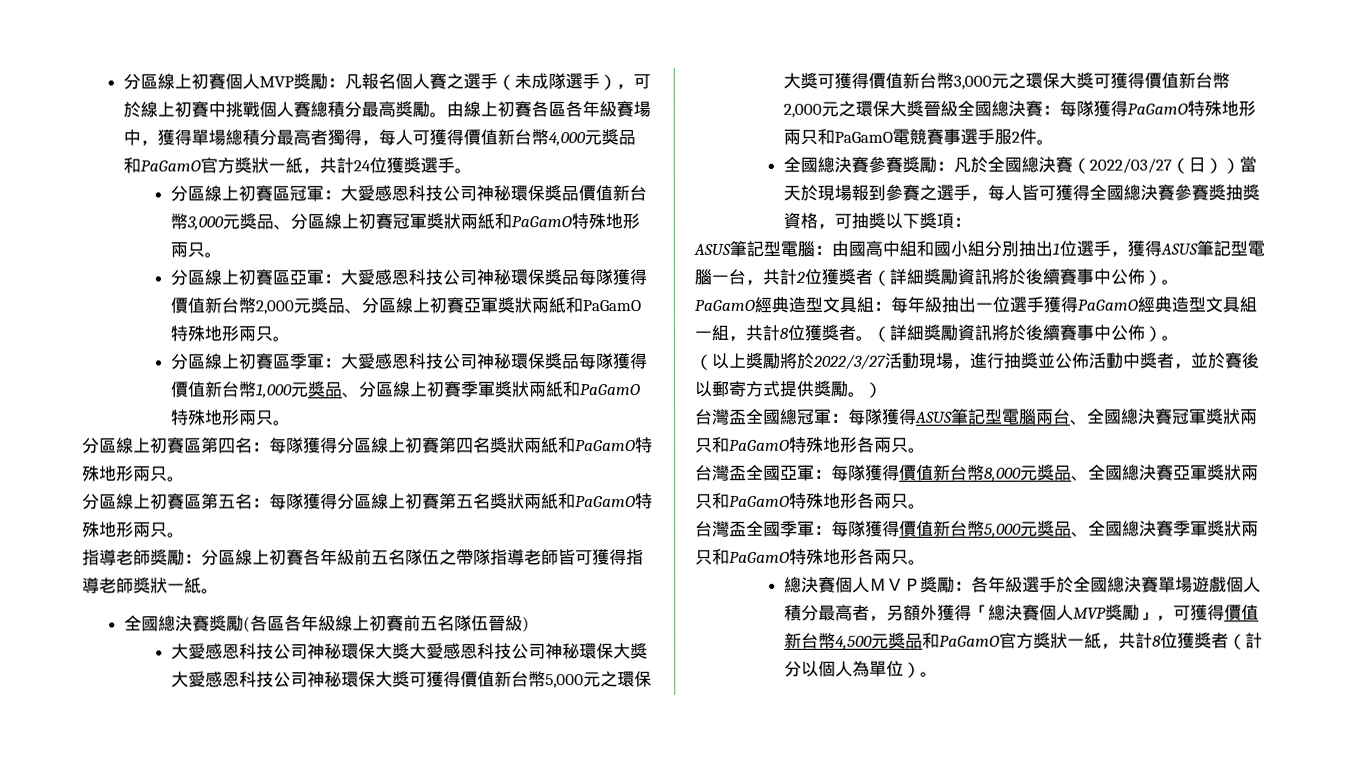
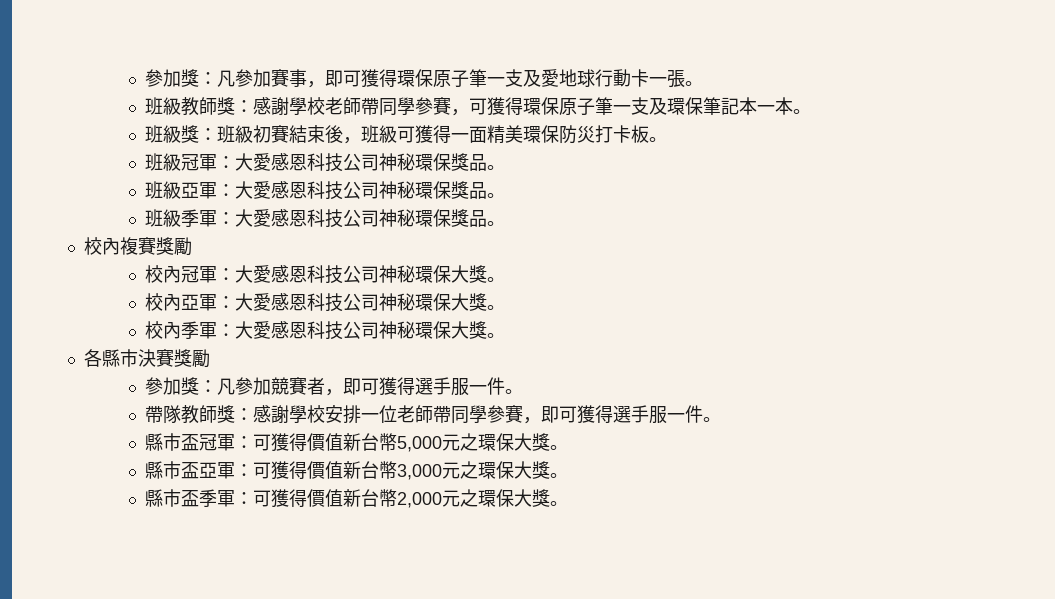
- 分區線上初賽個人MVP獎勵：凡報名個人賽之選手（未成隊選手），可於線上初賽中挑戰個人賽總積分最高獎勵。由線上初賽各區各年級賽場中，獲得單場總積分最高者獨得，每人可獲得價值新台幣4,000元獎品和PaGamO官方獎狀一紙，共計24位獲獎選手。
- 分區線上初賽區冠軍：大愛感恩科技公司神秘環保獎品價值新台幣3,000元獎品、分區線上初賽冠軍獎狀兩紙和PaGamO特殊地形兩只。
- 分區線上初賽區亞軍：大愛感恩科技公司神秘環保獎品每隊獲得價值新台幣2,000元獎品、分區線上初賽亞軍獎狀兩紙和PaGamO特殊地形兩只。
- 分區線上初賽區季軍：大愛感恩科技公司神秘環保獎品每隊獲得價值新台幣1,000元獎品、分區線上初賽季軍獎狀兩紙和PaGamO特殊地形兩只。
- 分區線上初賽區第四名：每隊獲得分區線上初賽第四名獎狀兩紙和PaGamO特殊地形兩只。
- 分區線上初賽區第五名：每隊獲得分區線上初賽第五名獎狀兩紙和PaGamO特殊地形兩只。
- 指導老師獎勵：分區線上初賽各年級前五名隊伍之帶隊指導老師皆可獲得指導老師獎狀一紙。
- 全國總決賽獎勵(各區各年級線上初賽前五名隊伍晉級)
- 大愛感恩科技公司神秘環保大獎大愛感恩科技公司神秘環保大獎大愛感恩科技公司神秘環保大獎可獲得價值新台幣5,000元之環保大獎可獲得價值新台幣3,000元之環保大獎可獲得價值新台幣2,000元之環保大獎晉級全國總決賽：每隊獲得PaGamO特殊地形兩只和PaGamO電競賽事選手服2件。
- 全國總決賽參賽獎勵：凡於全國總決賽（2022/03/27（日））當天於現場報到參賽之選手，每人皆可獲得全國總決賽參賽獎抽獎資格，可抽獎以下獎項：
- ASUS筆記型電腦：由國高中組和國小組分別抽出1位選手，獲得ASUS筆記型電腦一台，共計2位獲獎者（詳細獎勵資訊將於後續賽事中公佈）。
- PaGamO經典造型文具組：每年級抽出一位選手獲得PaGamO經典造型文具組一組，共計8位獲獎者。（詳細獎勵資訊將於後續賽事中公佈）。
- （以上獎勵將於2022/3/27活動現場，進行抽獎並公佈活動中獎者，並於賽後以郵寄方式提供獎勵。）
- 台灣盃全國總冠軍：每隊獲得ASUS筆記型電腦兩台、全國總決賽冠軍獎狀兩只和PaGamO特殊地形各兩只。
- 台灣盃全國亞軍：每隊獲得價值新台幣8,000元獎品、全國總決賽亞軍獎狀兩只和PaGamO特殊地形各兩只。
- 台灣盃全國季軍：每隊獲得價值新台幣5,000元獎品、全國總決賽季軍獎狀兩只和PaGamO特殊地形各兩只。
- 總決賽個人ＭＶＰ獎勵：各年級選手於全國總決賽單場遊戲個人積分最高者，另額外獲得「總決賽個人MVP獎勵」，可獲得價值新台幣4,500元獎品和PaGamO官方獎狀一紙，共計8位獲獎者（計分以個人為單位）。
+ 參加獎：凡參加賽事，即可獲得環保原子筆一支及愛地球行動卡一張。
+ 班級教師獎：感謝學校老師帶同學參賽，可獲得環保原子筆一支及環保筆記本一本。
+ 班級獎：班級初賽結束後，班級可獲得一面精美環保防災打卡板。
+ 班級冠軍：大愛感恩科技公司神秘環保獎品。
+ 班級亞軍：大愛感恩科技公司神秘環保獎品。
+ 班級季軍：大愛感恩科技公司神秘環保獎品。
+ 校內複賽獎勵
+ 校內冠軍：大愛感恩科技公司神秘環保大獎。
+ 校內亞軍：大愛感恩科技公司神秘環保大獎。
+ 校內季軍：大愛感恩科技公司神秘環保大獎。
+ 各縣市決賽獎勵
+ 參加獎：凡參加競賽者，即可獲得選手服一件。
+ 帶隊教師獎：感謝學校安排一位老師帶同學參賽，即可獲得選手服一件。
+ 縣市盃冠軍：可獲得價值新台幣5,000元之環保大獎。
+ 縣市盃亞軍：可獲得價值新台幣3,000元之環保大獎。
+ 縣市盃季軍：可獲得價值新台幣2,000元之環保大獎。

